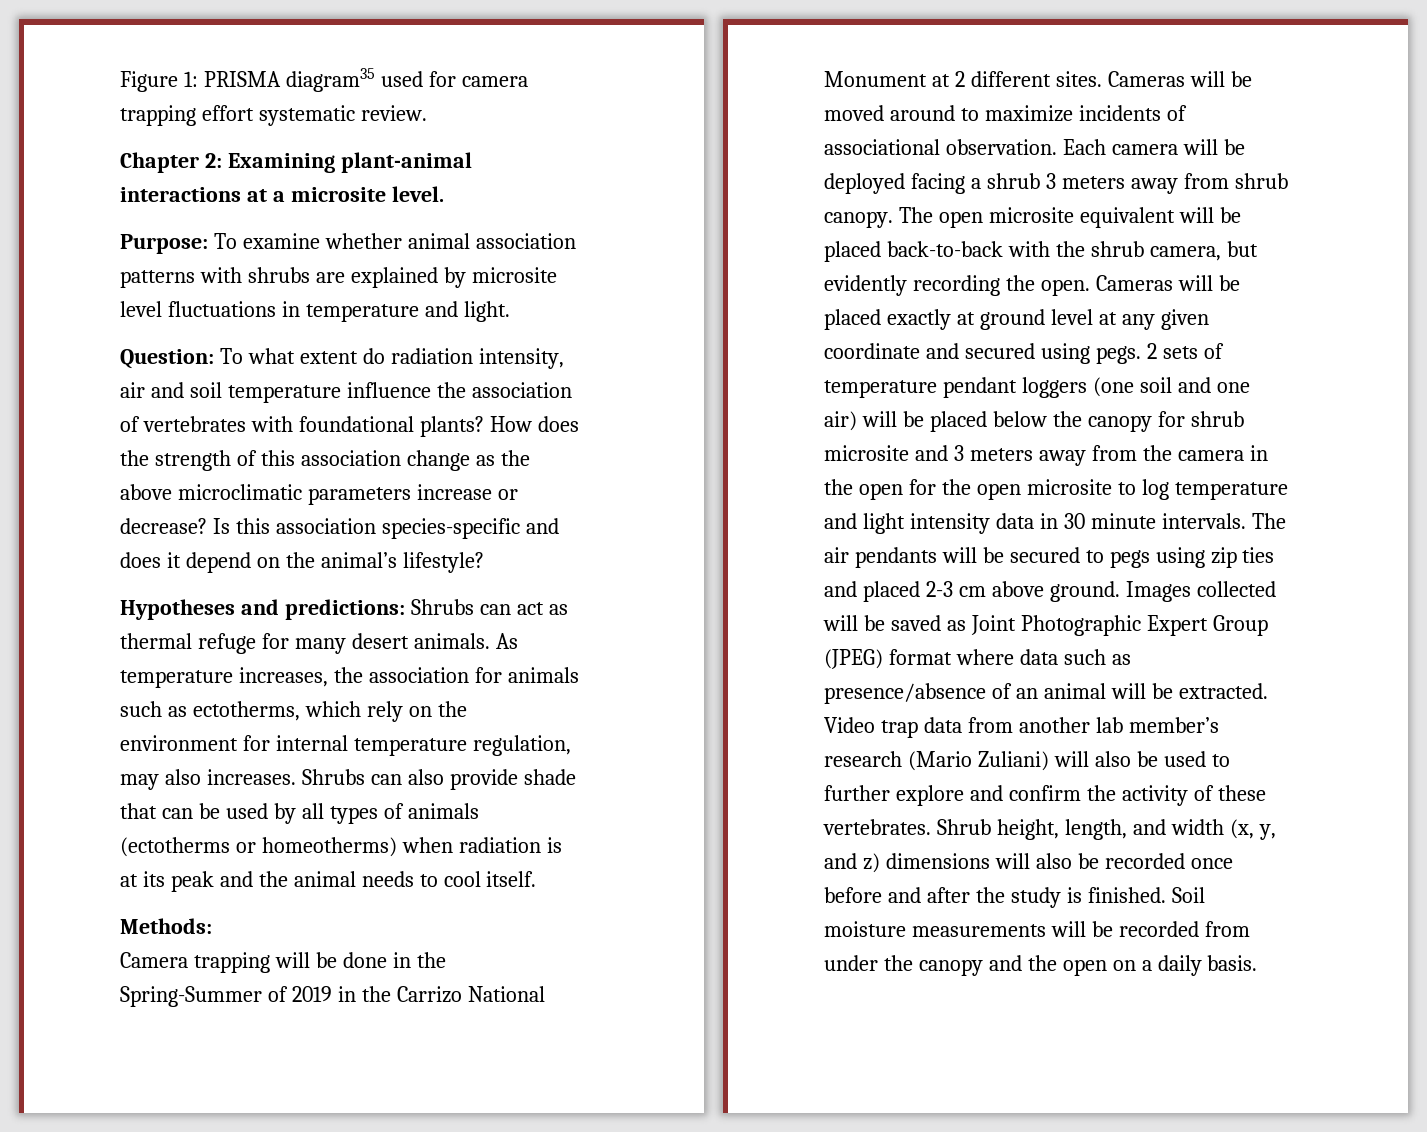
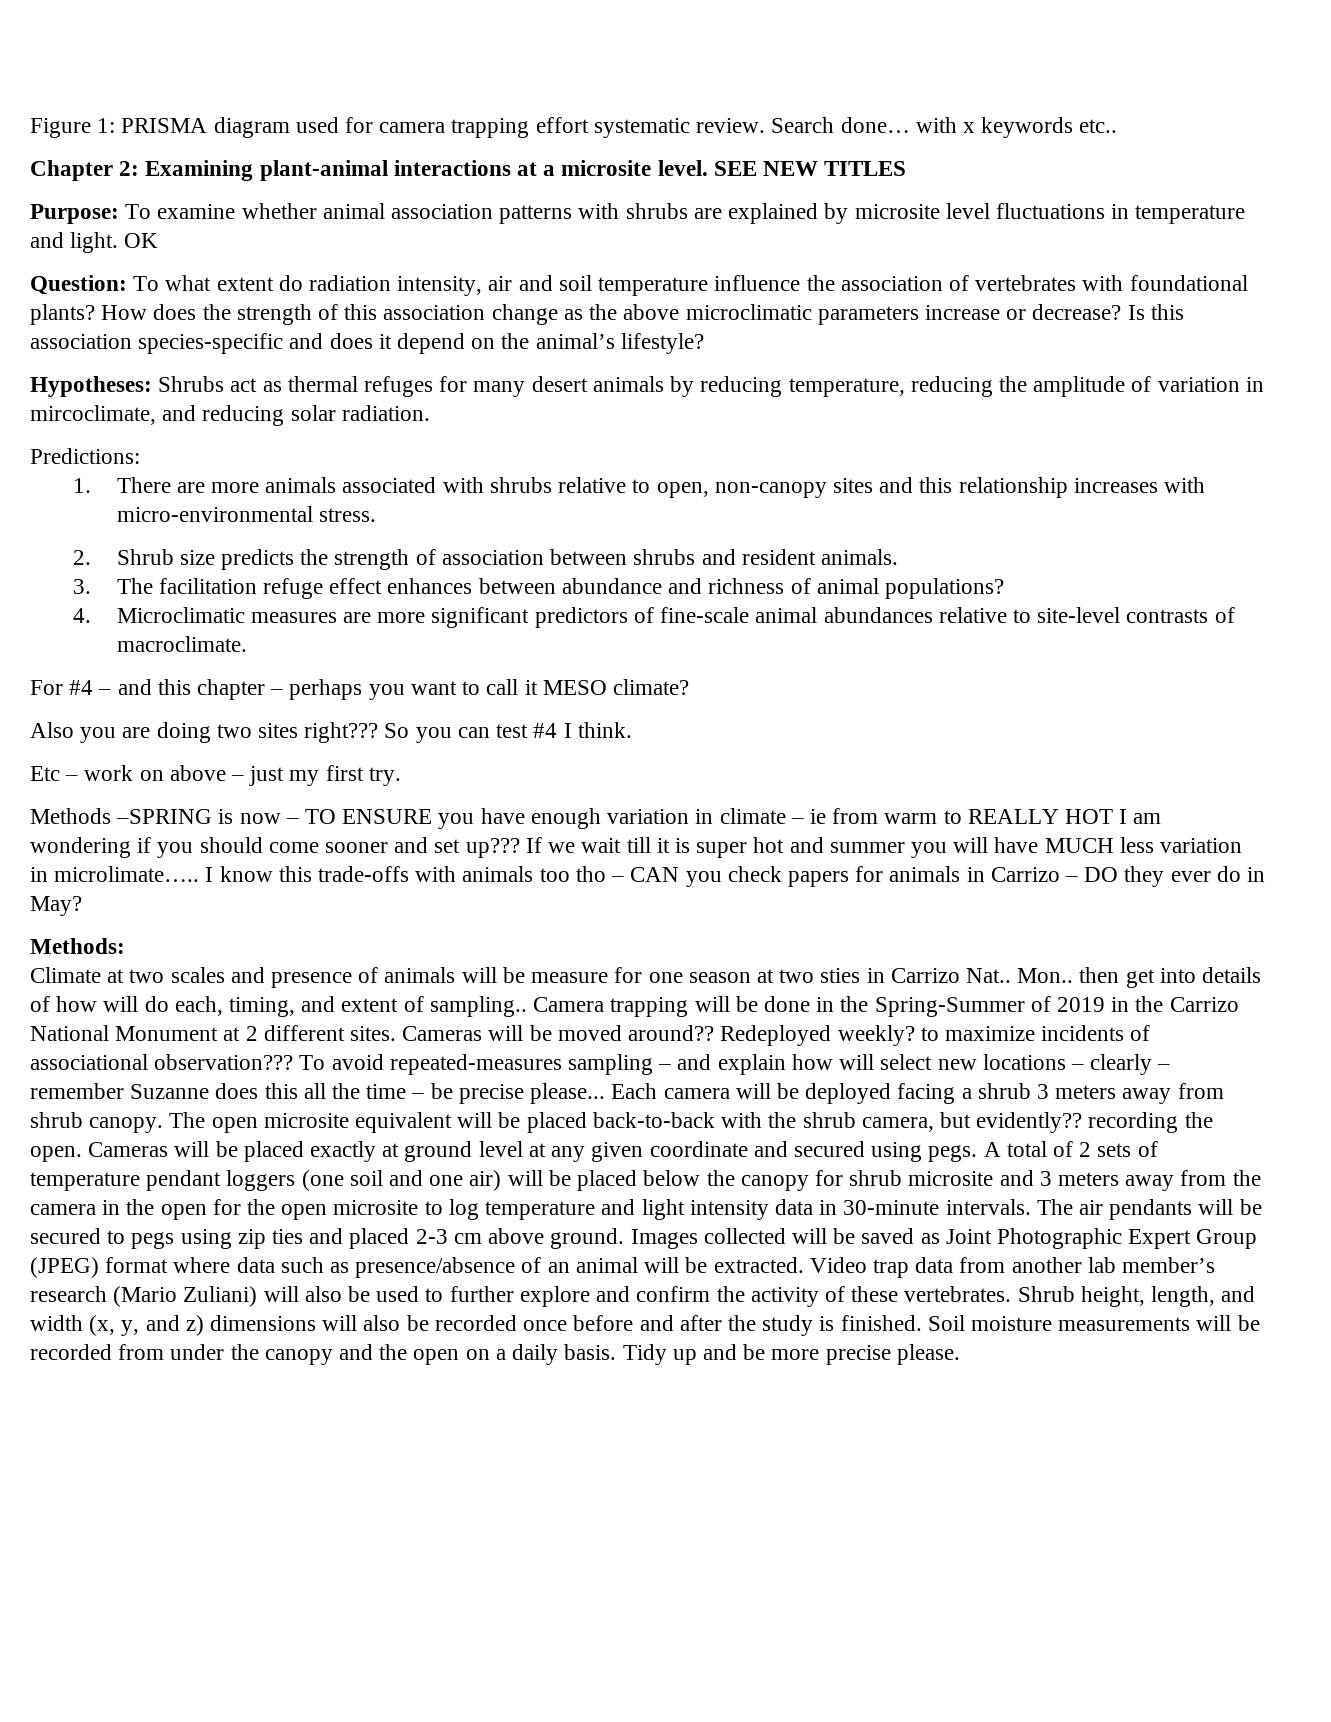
- Figure 1: PRISMA diagram35 used for camera trapping effort systematic review.
+ Figure 1: PRISMA diagram used for camera trapping effort systematic review. Search done… with x keywords etc..
+ SEE NEW TITLES
+ OK
- Hypotheses and predictions: Shrubs can act as thermal refuge for many desert animals. As temperature increases, the association for animals such as ectotherms, which rely on the environment for internal temperature regulation, may also increases. Shrubs can also provide shade that can be used by all types of animals (ectotherms or homeotherms) when radiation is at its peak and the animal needs to cool itself.
+ Hypotheses: Shrubs act as thermal refuges for many desert animals by reducing temperature, reducing the amplitude of variation in mircoclimate, and reducing solar radiation.
+ Predictions:
+ 1. There are more animals associated with shrubs relative to open, non-canopy sites and this relationship increases with micro-environmental stress.
+ 2. Shrub size predicts the strength of association between shrubs and resident animals.
+ 3. The facilitation refuge effect enhances between abundance and richness of animal populations?
+ 4. Microclimatic measures are more significant predictors of fine-scale animal abundances relative to site-level contrasts of macroclimate.
+ For #4 – and this chapter – perhaps you want to call it MESO climate?
+ Also you are doing two sites right??? So you can test #4 I think.
+ Etc – work on above – just my first try.
+ Methods –SPRING is now – TO ENSURE you have enough variation in climate – ie from warm to REALLY HOT I am wondering if you should come sooner and set up??? If we wait till it is super hot and summer you will have MUCH less variation in microlimate….. I know this trade-offs with animals too tho – CAN you check papers for animals in Carrizo – DO they ever do in May?
  Methods:
- Camera trapping will be done in the Spring-Summer of 2019 in the Carrizo National Monument at 2 different sites.
+ Climate at two scales and presence of animals will be measure for one season at two sties in Carrizo Nat.. Mon.. then get into details of how will do each, timing, and extent of sampling.. Camera trapping will be done in the Spring-Summer of 2019 in the Carrizo National Monument at 2 different sites.
- Cameras will be moved around to maximize incidents of associational observation.
+ Cameras will be moved around?? Redeployed weekly? to maximize incidents of associational observation??? To avoid repeated-measures sampling – and explain how will select new locations – clearly – remember Suzanne does this all the time – be precise please...
- The open microsite equivalent will be placed back-to-back with the shrub camera, but evidently recording the open.
+ The open microsite equivalent will be placed back-to-back with the shrub camera, but evidently?? recording the open.
- 2 sets of temperature pendant loggers (one soil and one air) will be placed below the canopy for shrub microsite and 3 meters away from the camera in the open for the open microsite to log temperature and light intensity data in 30 minute intervals.
+ A total of 2 sets of temperature pendant loggers (one soil and one air) will be placed below the canopy for shrub microsite and 3 meters away from the camera in the open for the open microsite to log temperature and light intensity data in 30-minute intervals.
+ Tidy up and be more precise please.

